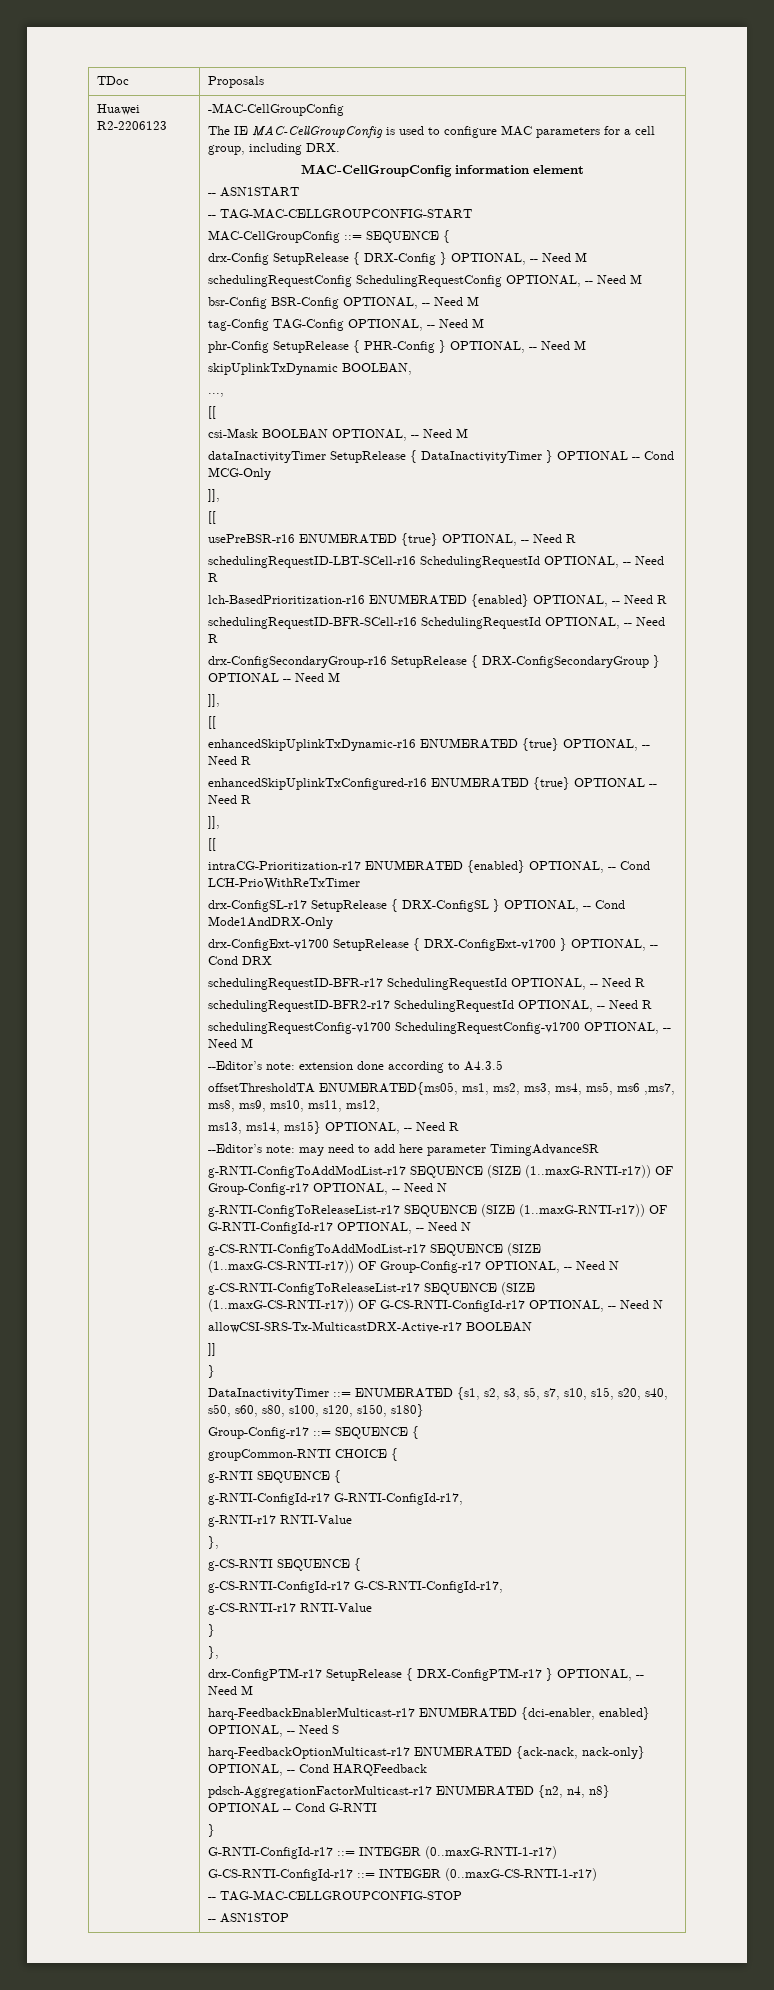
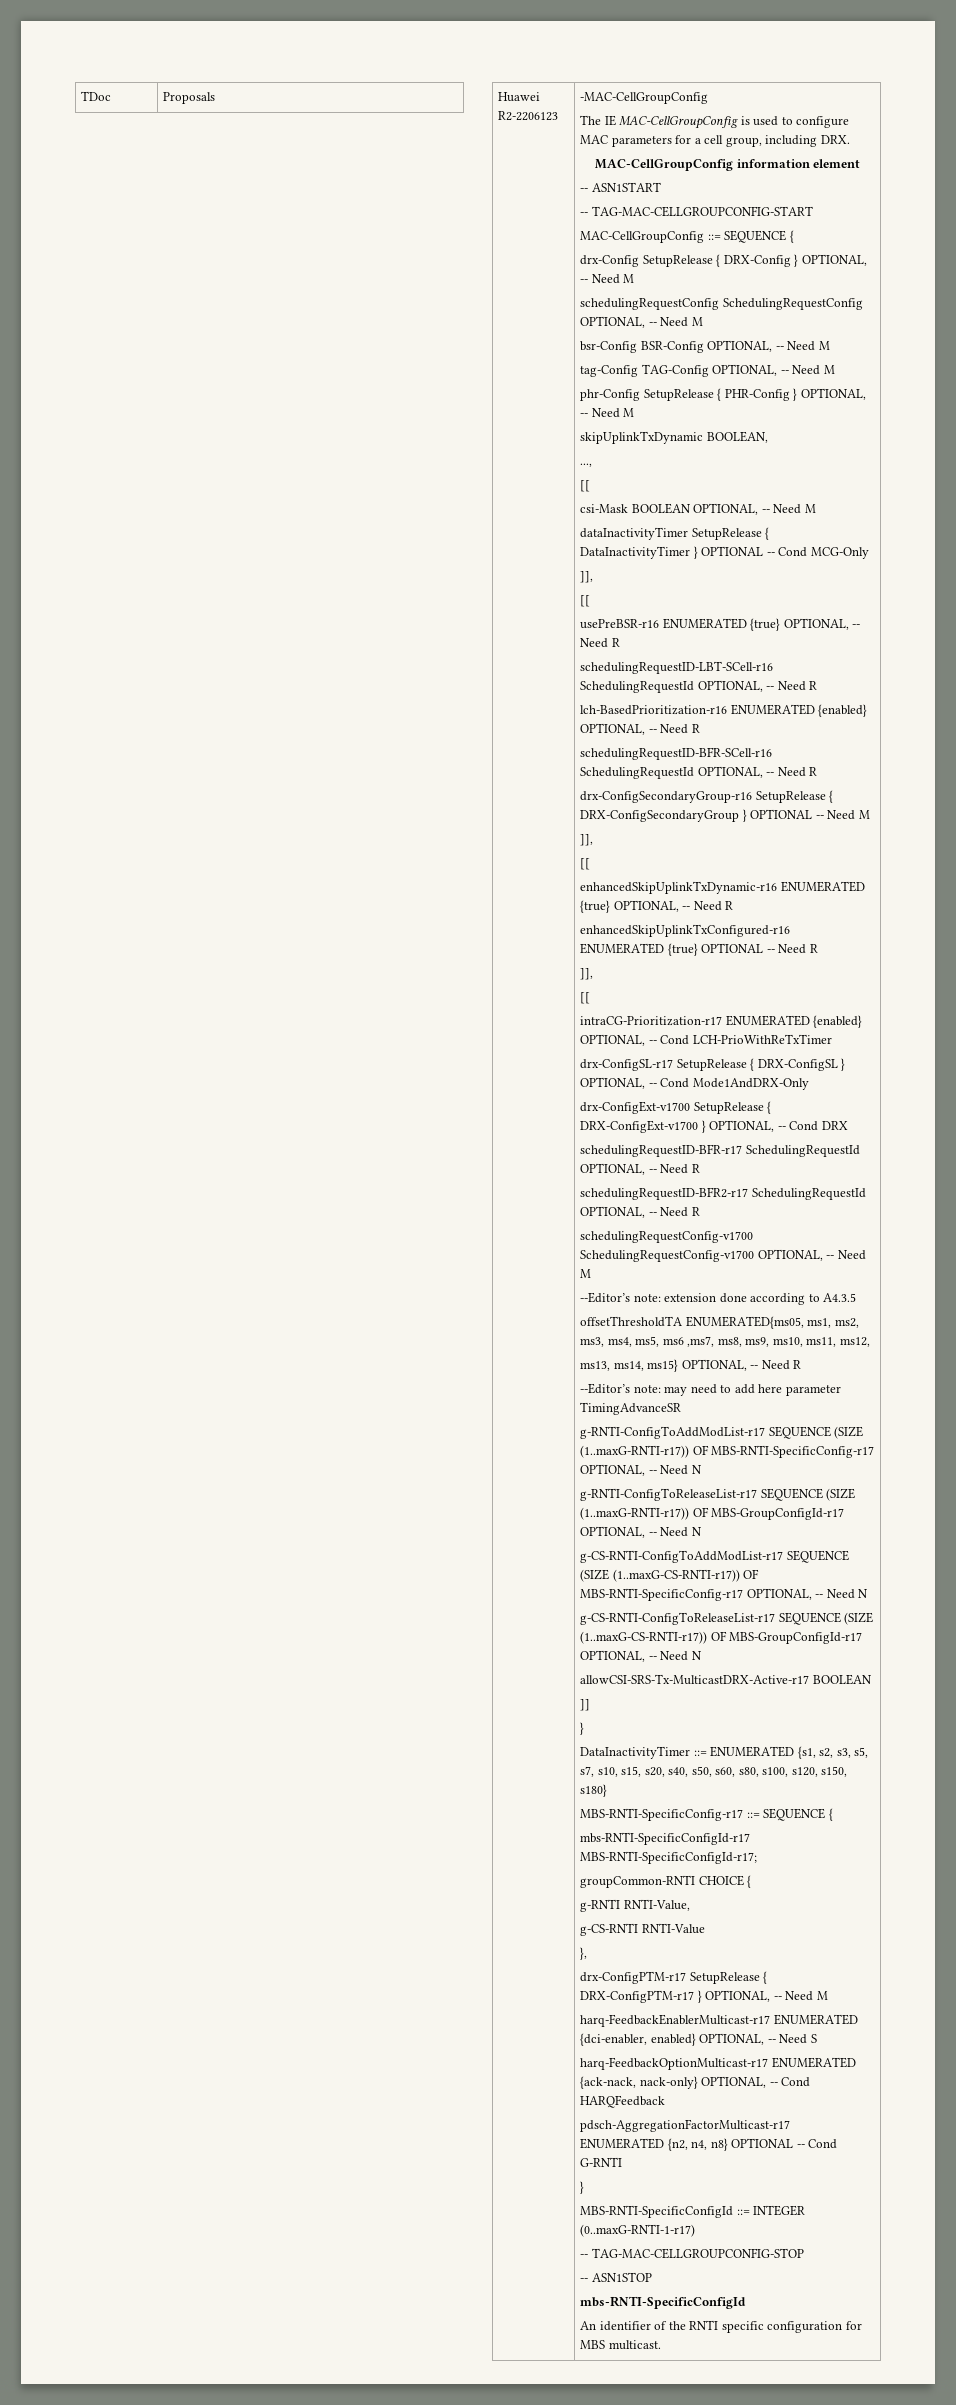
- g-RNTI-ConfigToAddModList-r17 SEQUENCE (SIZE (1..maxG-RNTI-r17)) OF Group-Config-r17 OPTIONAL, -- Need N
+ g-RNTI-ConfigToAddModList-r17 SEQUENCE (SIZE (1..maxG-RNTI-r17)) OF MBS-RNTI-SpecificConfig-r17 OPTIONAL, -- Need N
- g-RNTI-ConfigToReleaseList-r17 SEQUENCE (SIZE (1..maxG-RNTI-r17)) OF G-RNTI-ConfigId-r17 OPTIONAL, -- Need N
+ g-RNTI-ConfigToReleaseList-r17 SEQUENCE (SIZE (1..maxG-RNTI-r17)) OF MBS-GroupConfigId-r17 OPTIONAL, -- Need N
- g-CS-RNTI-ConfigToAddModList-r17 SEQUENCE (SIZE (1..maxG-CS-RNTI-r17)) OF Group-Config-r17 OPTIONAL, -- Need N
+ g-CS-RNTI-ConfigToAddModList-r17 SEQUENCE (SIZE (1..maxG-CS-RNTI-r17)) OF MBS-RNTI-SpecificConfig-r17 OPTIONAL, -- Need N
- g-CS-RNTI-ConfigToReleaseList-r17 SEQUENCE (SIZE (1..maxG-CS-RNTI-r17)) OF G-CS-RNTI-ConfigId-r17 OPTIONAL, -- Need N
+ g-CS-RNTI-ConfigToReleaseList-r17 SEQUENCE (SIZE (1..maxG-CS-RNTI-r17)) OF MBS-GroupConfigId-r17 OPTIONAL, -- Need N
- Group-Config-r17 ::= SEQUENCE {
+ MBS-RNTI-SpecificConfig-r17 ::= SEQUENCE {
+ mbs-RNTI-SpecificConfigId-r17 MBS-RNTI-SpecificConfigId-r17;
- g-RNTI SEQUENCE {
- g-RNTI-ConfigId-r17 G-RNTI-ConfigId-r17,
- g-RNTI-r17 RNTI-Value
- },
- g-CS-RNTI SEQUENCE {
- g-CS-RNTI-ConfigId-r17 G-CS-RNTI-ConfigId-r17,
- g-CS-RNTI-r17 RNTI-Value
- }
+ g-RNTI RNTI-Value,
+ g-CS-RNTI RNTI-Value
- G-RNTI-ConfigId-r17 ::= INTEGER (0..maxG-RNTI-1-r17)
+ MBS-RNTI-SpecificConfigId ::= INTEGER (0..maxG-RNTI-1-r17)
- G-CS-RNTI-ConfigId-r17 ::= INTEGER (0..maxG-CS-RNTI-1-r17)
+ mbs-RNTI-SpecificConfigId
+ An identifier of the RNTI specific configuration for MBS multicast.

